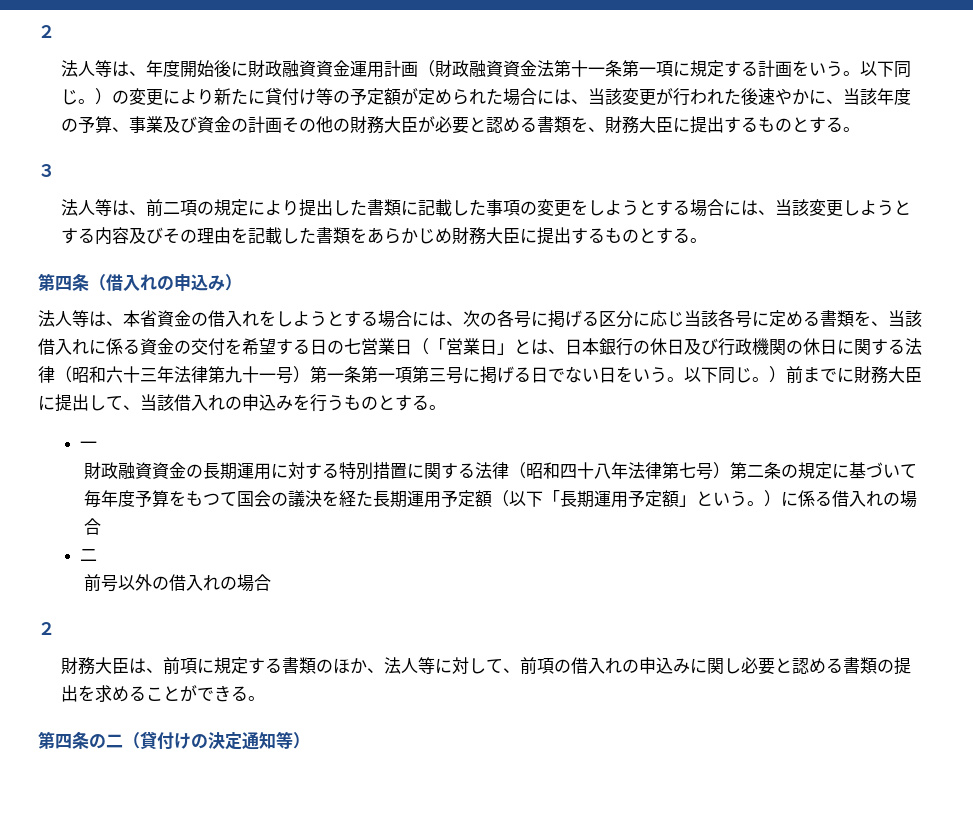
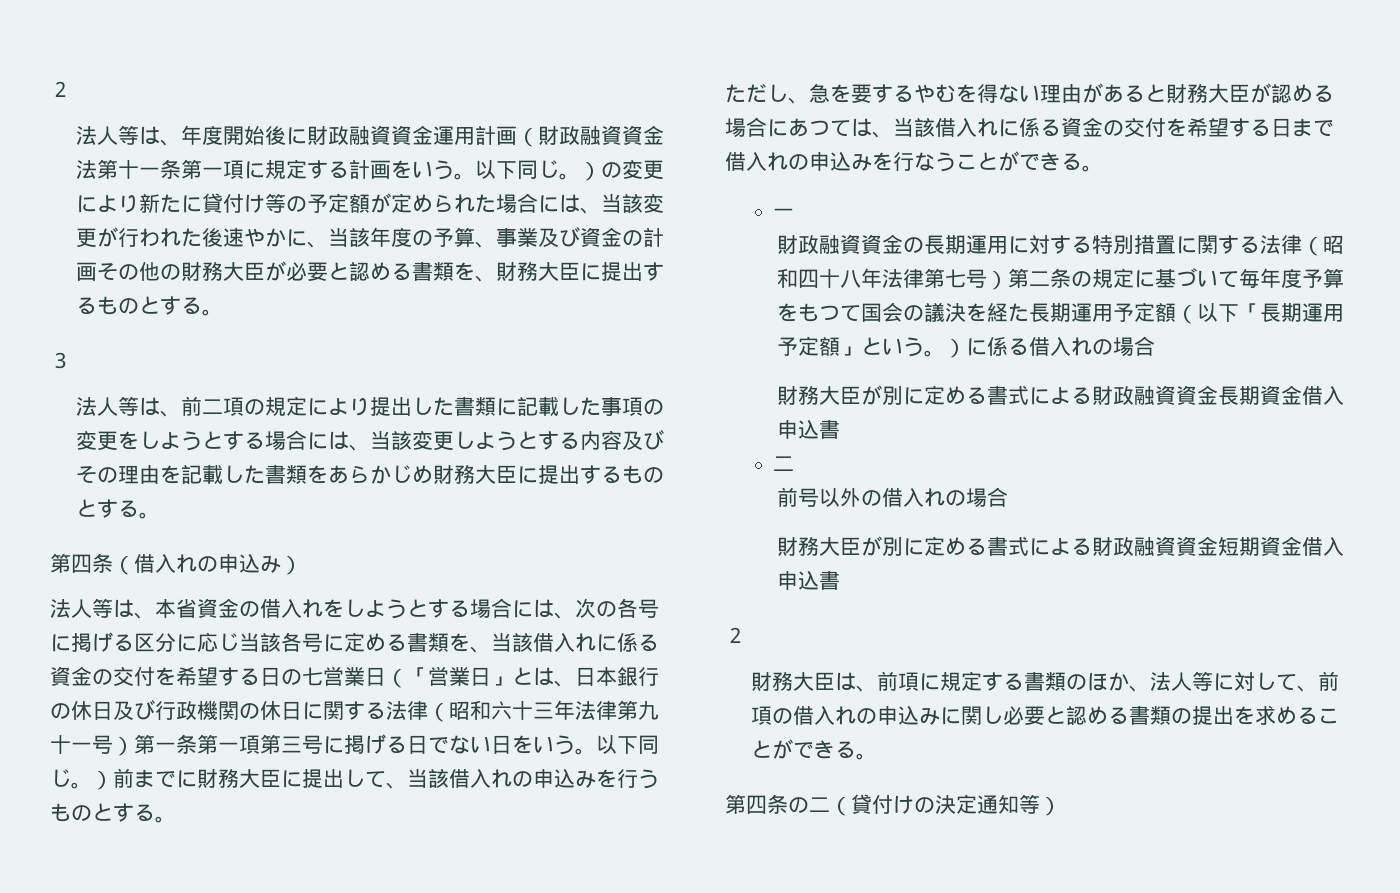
+ ただし、急を要するやむを得ない理由があると財務大臣が認める場合にあつては、当該借入れに係る資金の交付を希望する日まで借入れの申込みを行なうことができる。
+ 財務大臣が別に定める書式による財政融資資金長期資金借入申込書
+ 財務大臣が別に定める書式による財政融資資金短期資金借入申込書

